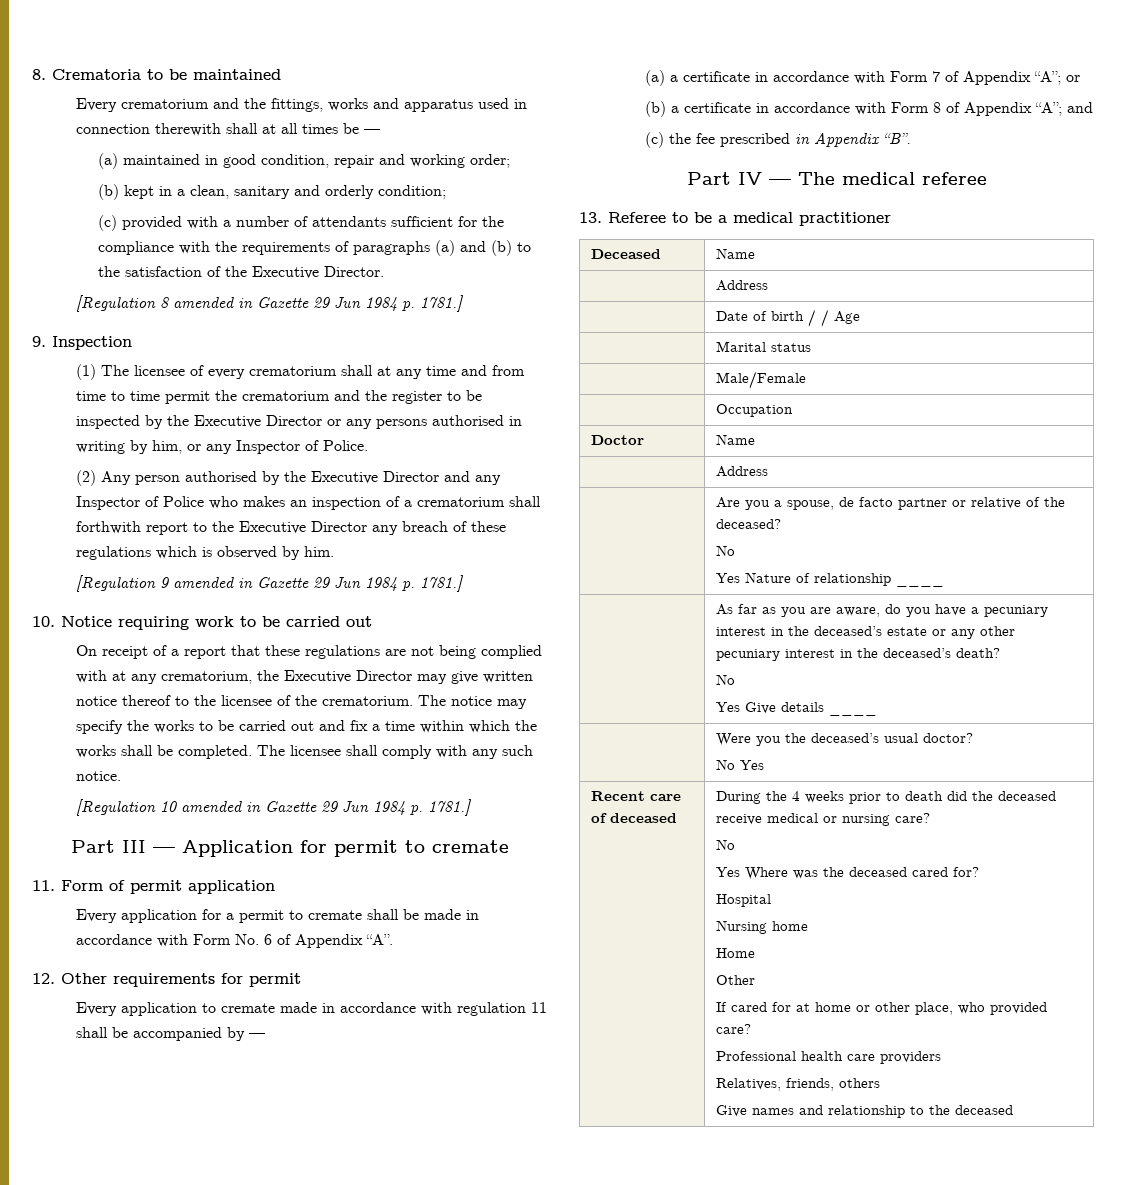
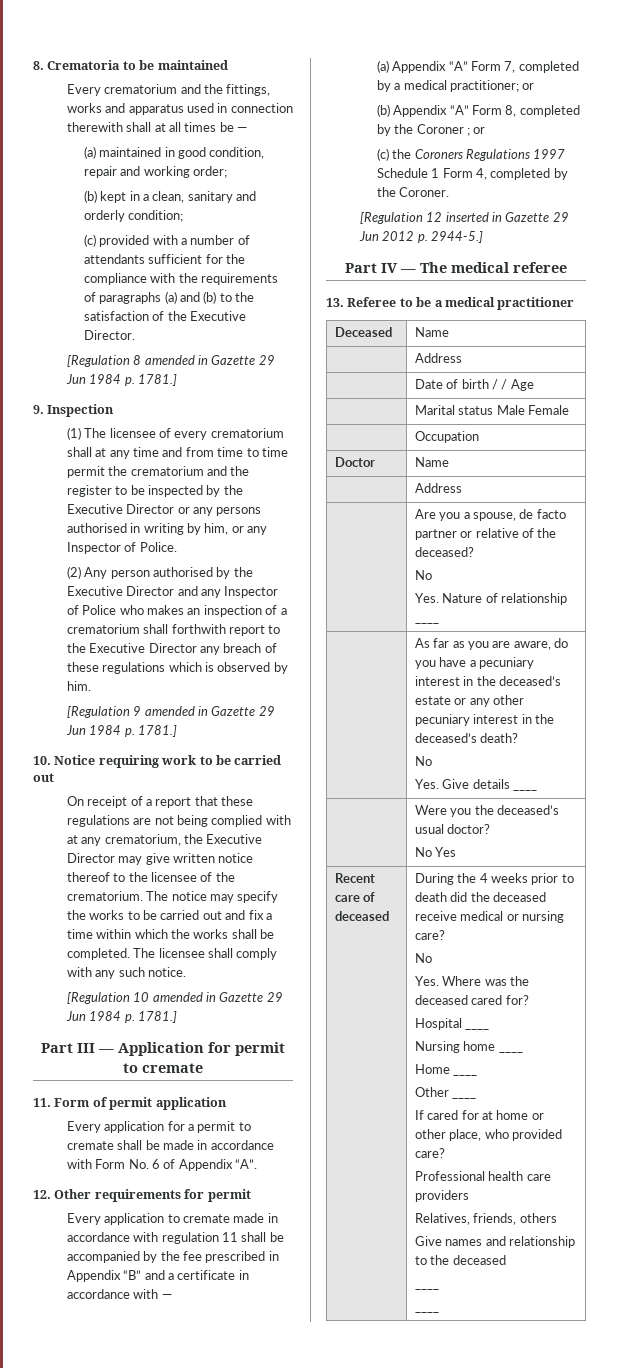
- Every application to cremate made in accordance with regulation 11 shall be accompanied by —
- (a) a certificate in accordance with Form 7 of Appendix “A”; or
- (b) a certificate in accordance with Form 8 of Appendix “A”; and
- (c) the fee prescribed in Appendix “B”.
+ Every application to cremate made in accordance with regulation 11 shall be accompanied by the fee prescribed in Appendix “B” and a certificate in accordance with —
+ (a) Appendix “A” Form 7, completed by a medical practitioner; or
+ (b) Appendix “A” Form 8, completed by the Coroner ; or
+ (c) the Coroners Regulations 1997 Schedule 1 Form 4, completed by the Coroner.
+ [Regulation 12 inserted in Gazette 29 Jun 2012 p. 2944-5.]
- | Marital status
- | Male/Female
+ | Marital status Male Female
  | Are you a spouse, de facto partner or relative of the deceased?
  No
- Yes Nature of relationship ____
+ Yes. Nature of relationship ____
  | As far as you are aware, do you have a pecuniary interest in the deceased’s estate or any other pecuniary interest in the deceased’s death?
  No
- Yes Give details ____
+ Yes. Give details ____
- Yes Where was the deceased cared for?
+ Yes. Where was the deceased cared for?
- Hospital
+ Hospital ____
- Nursing home
+ Nursing home ____
- Home
- Other
+ Home ____
+ Other ____
  Give names and relationship to the deceased
+ ____
+ ____

